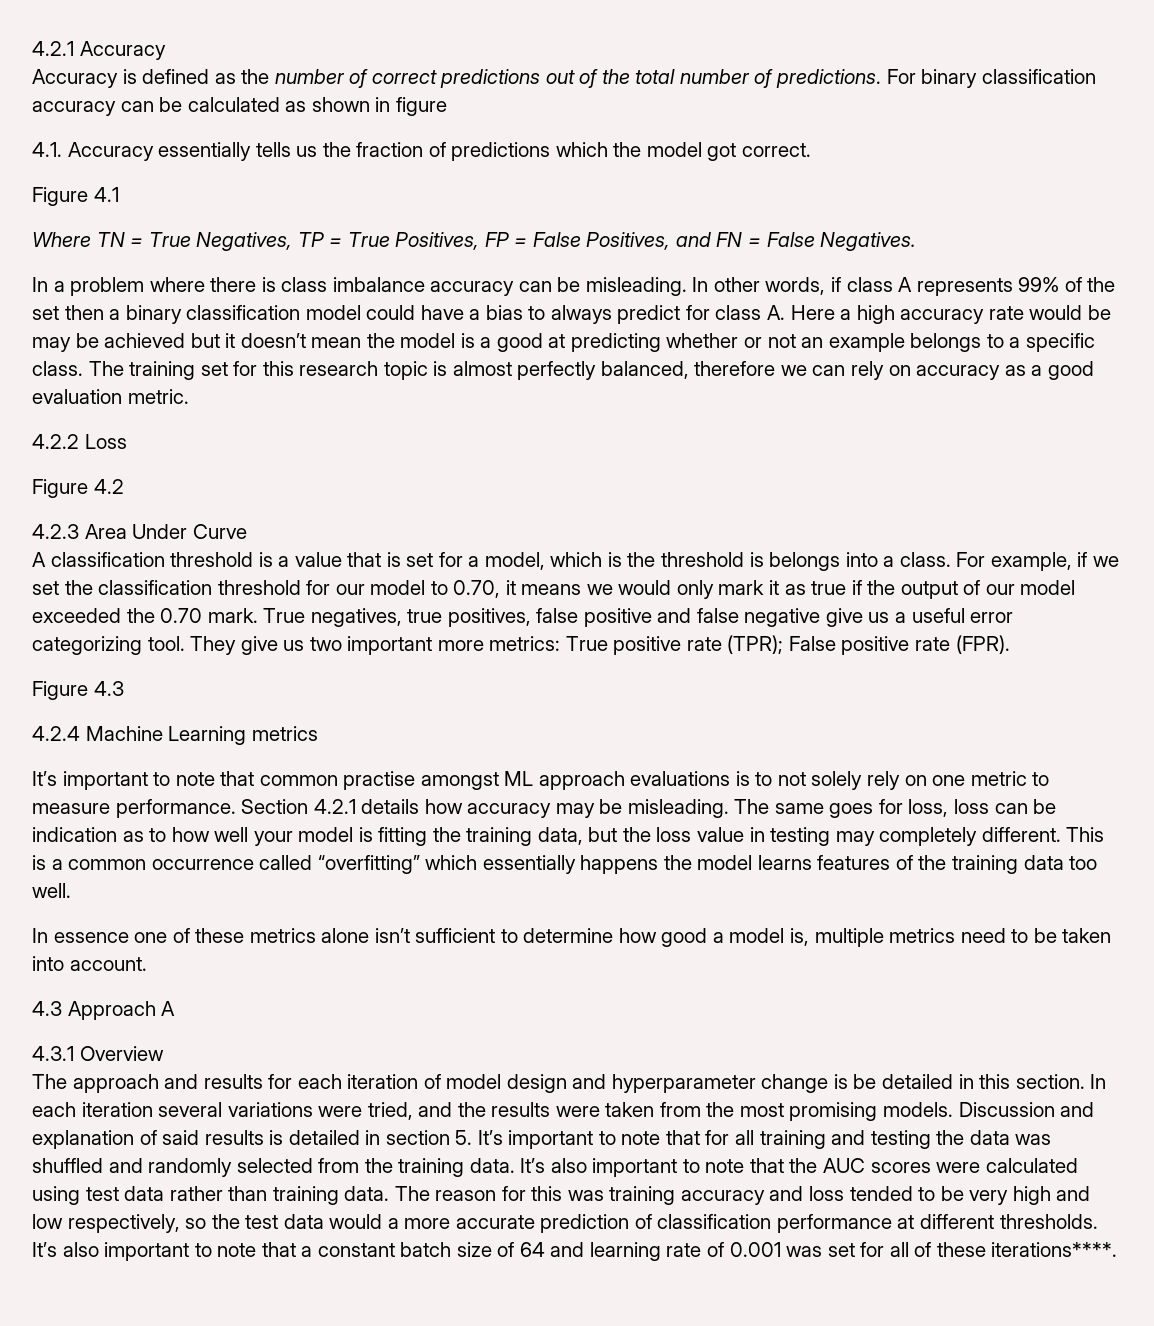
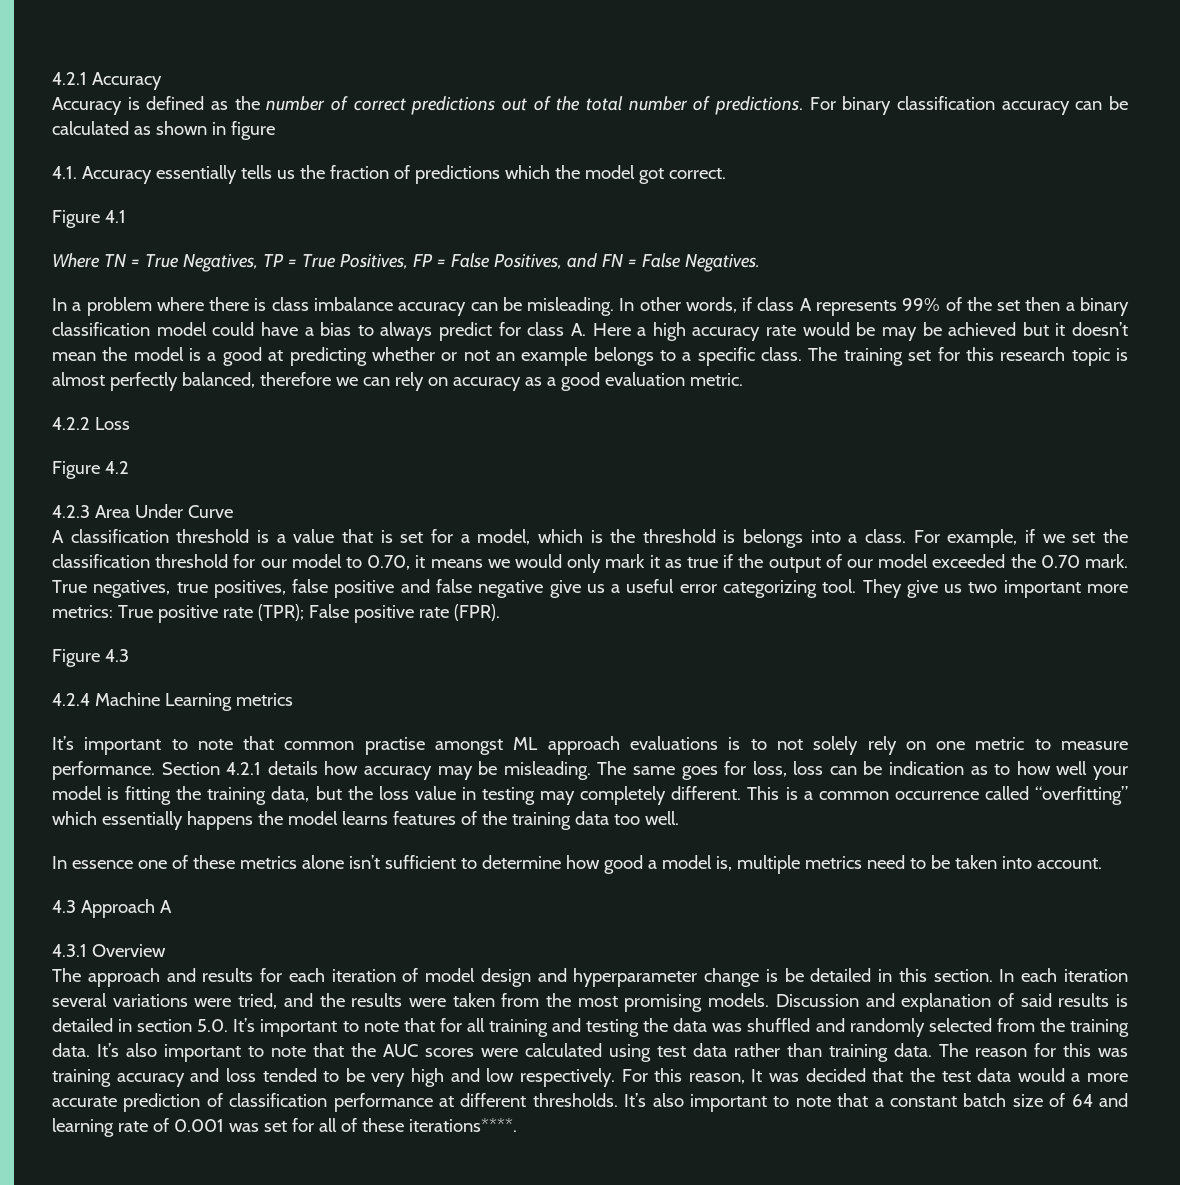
- Discussion and explanation of said results is detailed in section 5. It’s important to note that for all training and testing the data was shuffled and randomly selected from the training data.
+ Discussion and explanation of said results is detailed in section 5.0. It’s important to note that for all training and testing the data was shuffled and randomly selected from the training data.
- The reason for this was training accuracy and loss tended to be very high and low respectively, so the test data would a more accurate prediction of classification performance at different thresholds.
+ The reason for this was training accuracy and loss tended to be very high and low respectively. For this reason, It was decided that the test data would a more accurate prediction of classification performance at different thresholds.

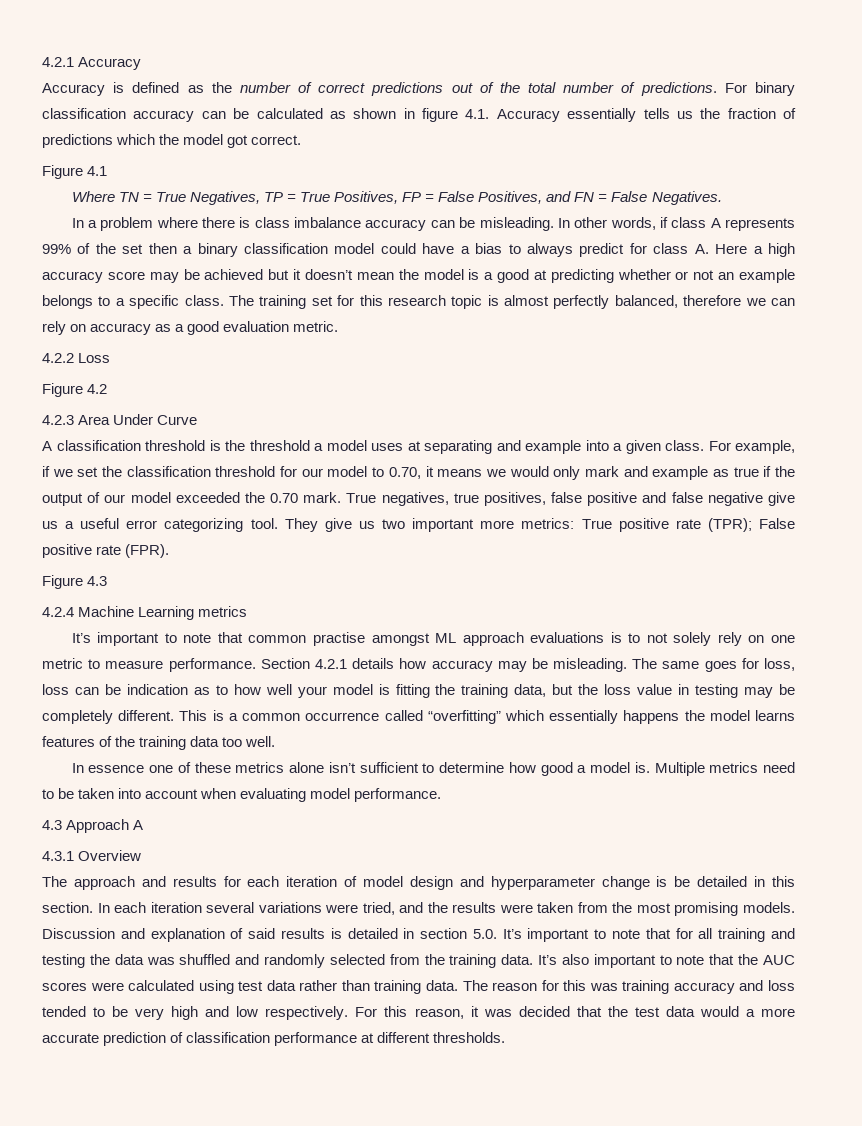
- For binary classification accuracy can be calculated as shown in figure
- 4.1. Accuracy essentially tells us the fraction of predictions which the model got correct.
+ For binary classification accuracy can be calculated as shown in figure 4.1. Accuracy essentially tells us the fraction of predictions which the model got correct.
- In other words, if class A represents 99% of the set then a binary classification model could have a bias to always predict for class A. Here a high accuracy rate would be may be achieved but it doesn’t mean the model is a good at predicting whether or not an example belongs to a specific class.
+ In other words, if class A represents 99% of the set then a binary classification model could have a bias to always predict for class A. Here a high accuracy score may be achieved but it doesn’t mean the model is a good at predicting whether or not an example belongs to a specific class.
- A classification threshold is a value that is set for a model, which is the threshold is belongs into a class.
+ A classification threshold is the threshold a model uses at separating and example into a given class.
- For example, if we set the classification threshold for our model to 0.70, it means we would only mark it as true if the output of our model exceeded the 0.70 mark.
+ For example, if we set the classification threshold for our model to 0.70, it means we would only mark and example as true if the output of our model exceeded the 0.70 mark.
- The same goes for loss, loss can be indication as to how well your model is fitting the training data, but the loss value in testing may completely different.
+ The same goes for loss, loss can be indication as to how well your model is fitting the training data, but the loss value in testing may be completely different.
- In essence one of these metrics alone isn’t sufficient to determine how good a model is, multiple metrics need to be taken into account.
+ In essence one of these metrics alone isn’t sufficient to determine how good a model is. Multiple metrics need to be taken into account when evaluating model performance.
- For this reason, It was decided that the test data would a more accurate prediction of classification performance at different thresholds. It’s also important to note that a constant batch size of 64 and learning rate of 0.001 was set for all of these iterations****.
+ For this reason, it was decided that the test data would a more accurate prediction of classification performance at different thresholds.

